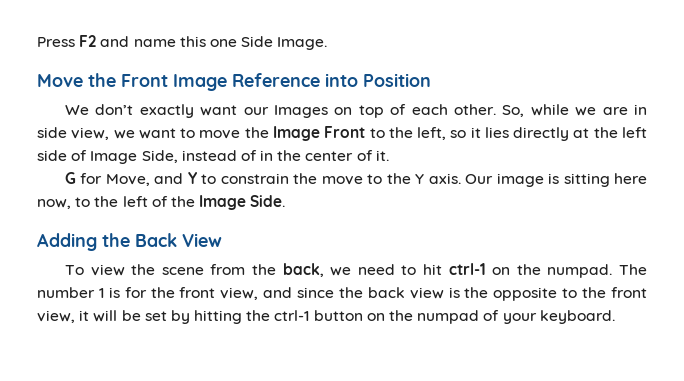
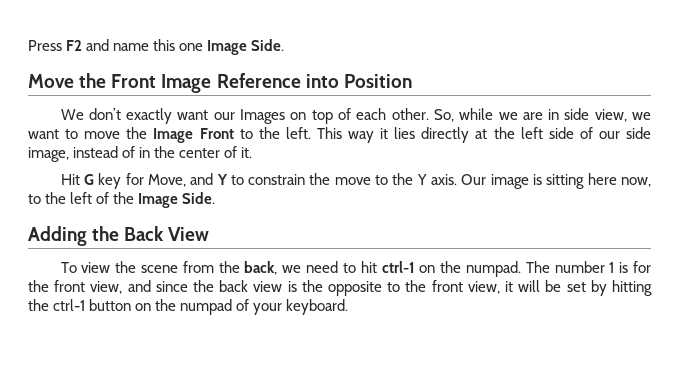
- Press F2 and name this one Side Image.
+ Press F2 and name this one Image Side.
- So, while we are in side view, we want to move the Image Front to the left, so it lies directly at the left side of Image Side, instead of in the center of it.
+ So, while we are in side view, we want to move the Image Front to the left. This way it lies directly at the left side of our side image, instead of in the center of it.
- G for Move, and Y to constrain the move to the Y axis.
+ Hit G key for Move, and Y to constrain the move to the Y axis.

